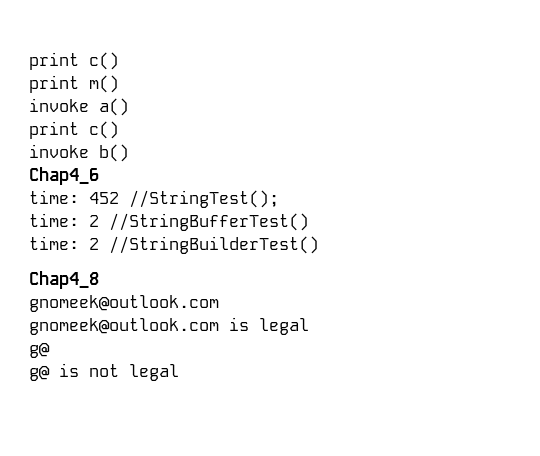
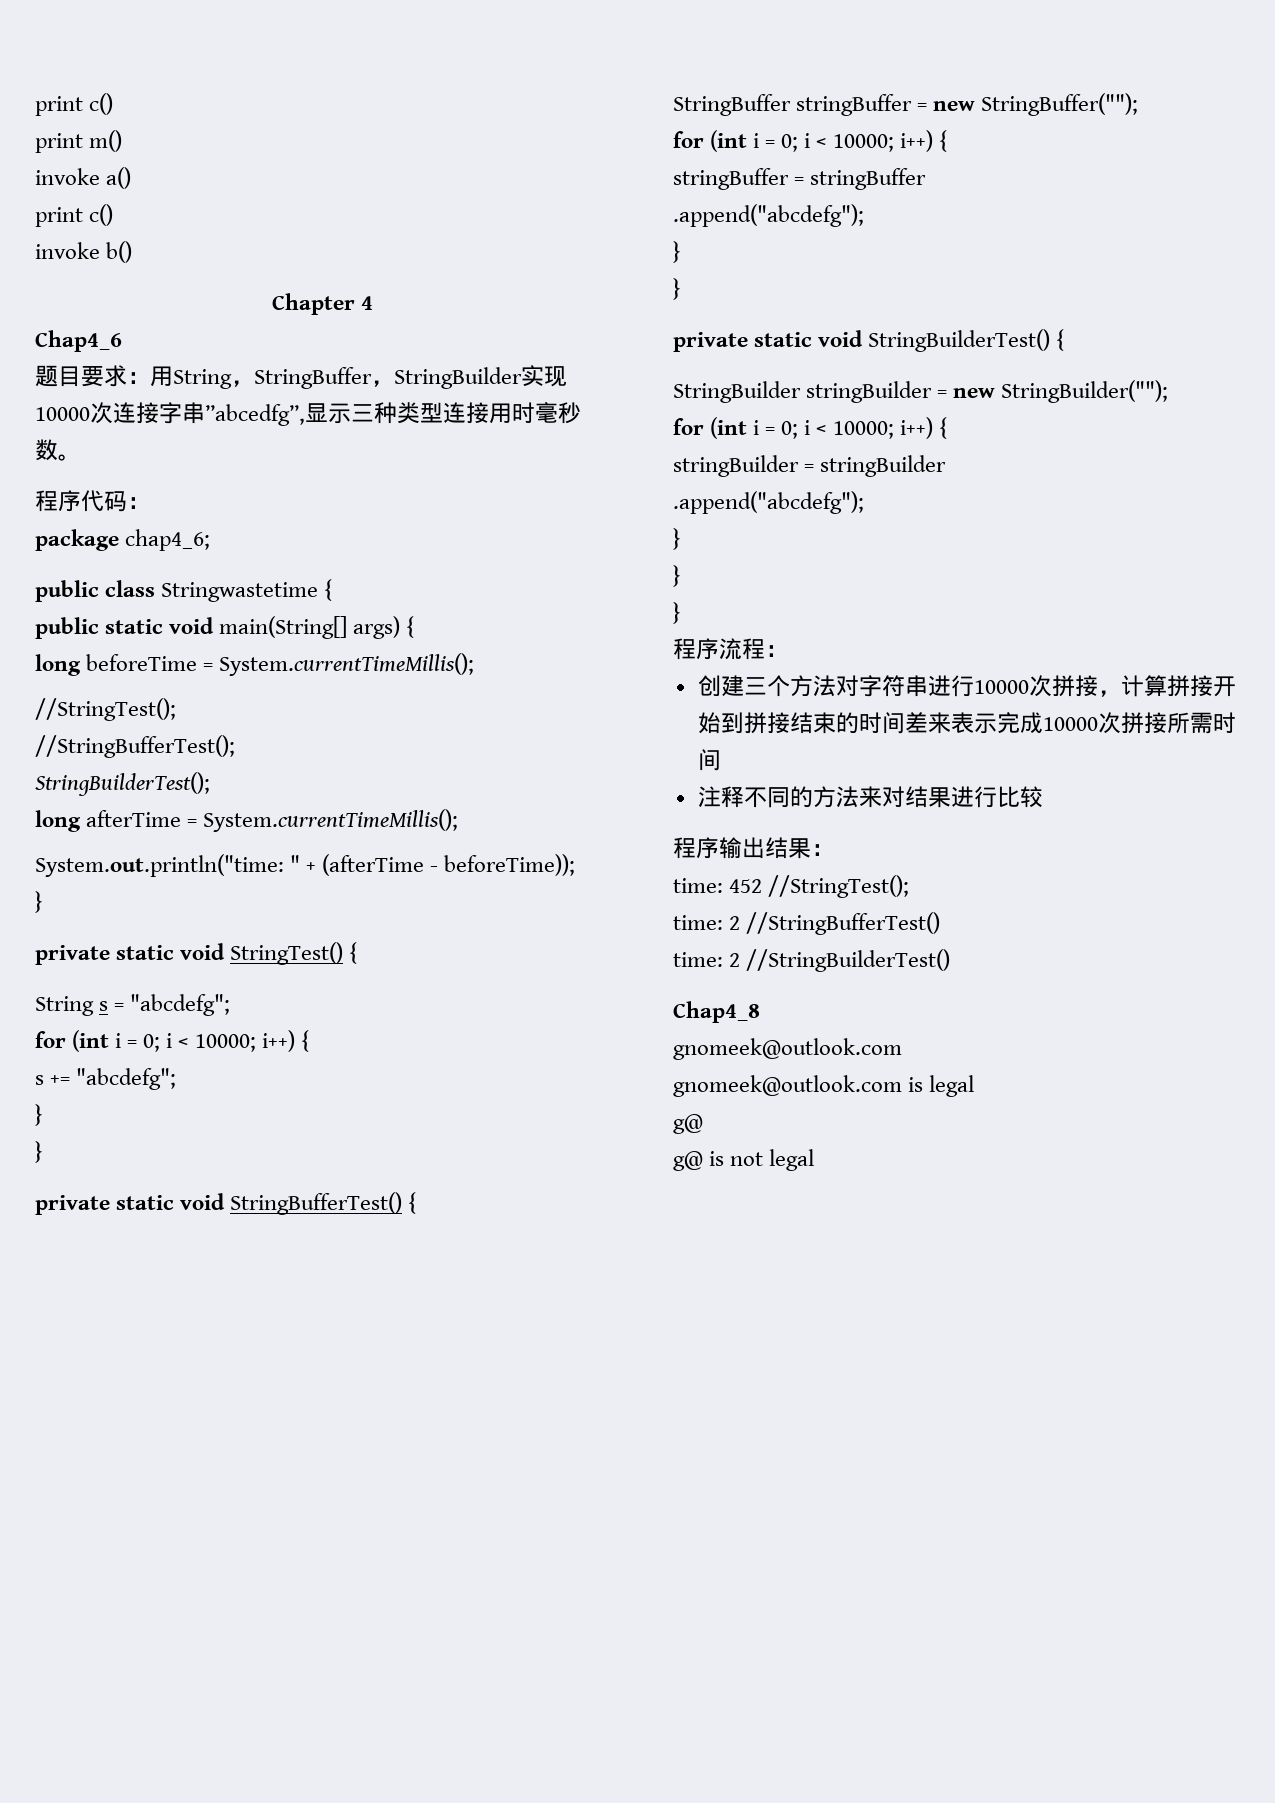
+ Chapter 4
+ 题目要求：用String，StringBuffer，StringBuilder实现10000次连接字串”abcedfg”,显示三种类型连接用时毫秒数。
+ 程序代码：
+ package chap4_6;
+ public class Stringwastetime {
+ public static void main(String[] args) {
+ long beforeTime = System.currentTimeMillis();
+ //StringTest();
+ //StringBufferTest();
+ StringBuilderTest();
+ long afterTime = System.currentTimeMillis();
+ System.out.println("time: " + (afterTime - beforeTime));
+ }
+ private static void StringTest() {
+ String s = "abcdefg";
+ for (int i = 0; i < 10000; i++) {
+ s += "abcdefg";
+ }
+ }
+ private static void StringBufferTest() {
+ StringBuffer stringBuffer = new StringBuffer("");
+ for (int i = 0; i < 10000; i++) {
+ stringBuffer = stringBuffer
+ .append("abcdefg");
+ }
+ }
+ private static void StringBuilderTest() {
+ StringBuilder stringBuilder = new StringBuilder("");
+ for (int i = 0; i < 10000; i++) {
+ stringBuilder = stringBuilder
+ .append("abcdefg");
+ }
+ }
+ }
+ 程序流程：
+ 创建三个方法对字符串进行10000次拼接，计算拼接开始到拼接结束的时间差来表示完成10000次拼接所需时间
+ 注释不同的方法来对结果进行比较
+ 程序输出结果：

